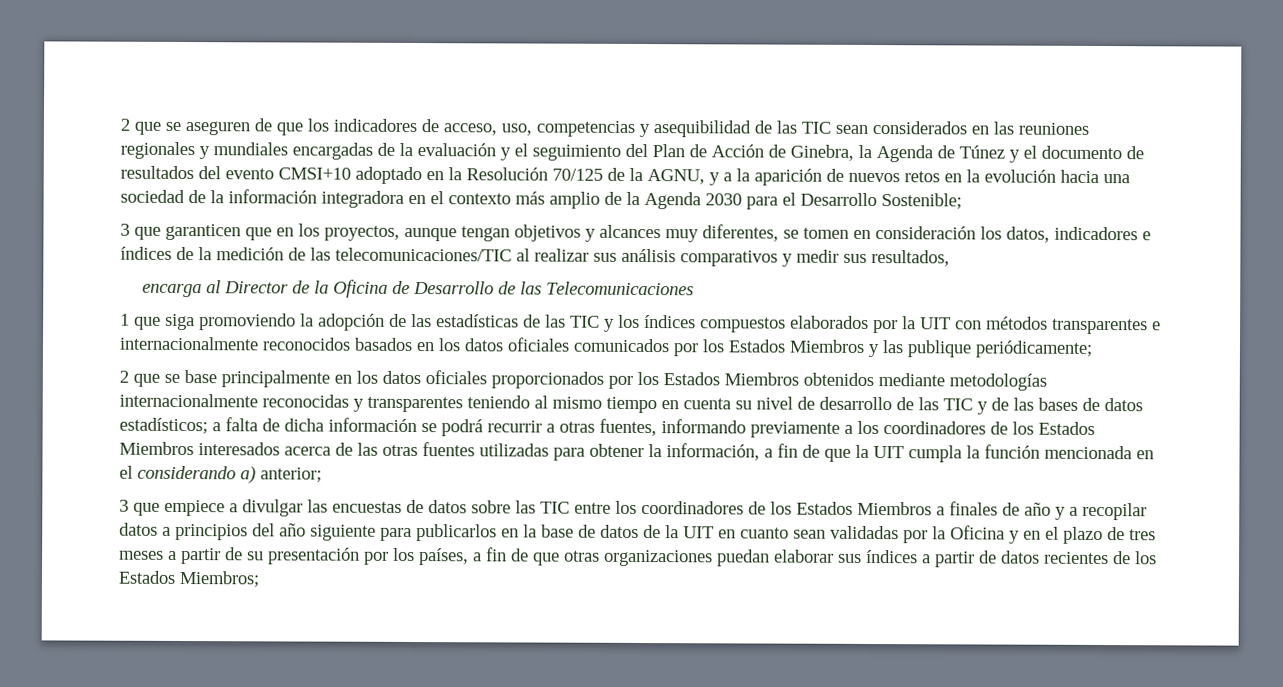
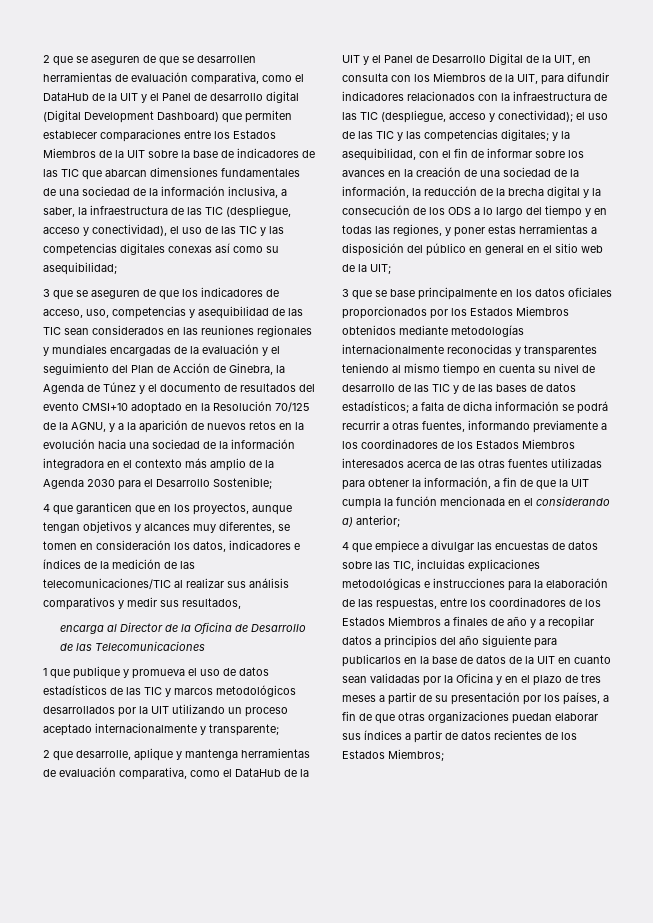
- 2 que se aseguren de que los indicadores de acceso, uso, competencias y asequibilidad de las TIC sean considerados en las reuniones regionales y mundiales encargadas de la evaluación y el seguimiento del Plan de Acción de Ginebra, la Agenda de Túnez y el documento de resultados del evento CMSI+10 adoptado en la Resolución 70/125 de la AGNU, y a la aparición de nuevos retos en la evolución hacia una sociedad de la información integradora en el contexto más amplio de la Agenda 2030 para el Desarrollo Sostenible;
+ 2 que se aseguren de que se desarrollen herramientas de evaluación comparativa, como el DataHub de la UIT y el Panel de desarrollo digital (Digital Development Dashboard) que permiten establecer comparaciones entre los Estados Miembros de la UIT sobre la base de indicadores de las TIC que abarcan dimensiones fundamentales de una sociedad de la información inclusiva, a saber, la infraestructura de las TIC (despliegue, acceso y conectividad), el uso de las TIC y las competencias digitales conexas así como su asequibilidad;
+ 3 que se aseguren de que los indicadores de acceso, uso, competencias y asequibilidad de las TIC sean considerados en las reuniones regionales y mundiales encargadas de la evaluación y el seguimiento del Plan de Acción de Ginebra, la Agenda de Túnez y el documento de resultados del evento CMSI+10 adoptado en la Resolución 70/125 de la AGNU, y a la aparición de nuevos retos en la evolución hacia una sociedad de la información integradora en el contexto más amplio de la Agenda 2030 para el Desarrollo Sostenible;
- 3 que garanticen que en los proyectos, aunque tengan objetivos y alcances muy diferentes, se tomen en consideración los datos, indicadores e índices de la medición de las telecomunicaciones/TIC al realizar sus análisis comparativos y medir sus resultados,
+ 4 que garanticen que en los proyectos, aunque tengan objetivos y alcances muy diferentes, se tomen en consideración los datos, indicadores e índices de la medición de las telecomunicaciones/TIC al realizar sus análisis comparativos y medir sus resultados,
- 1 que siga promoviendo la adopción de las estadísticas de las TIC y los índices compuestos elaborados por la UIT con métodos transparentes e internacionalmente reconocidos basados en los datos oficiales comunicados por los Estados Miembros y las publique periódicamente;
- 2 que se base principalmente en los datos oficiales proporcionados por los Estados Miembros obtenidos mediante metodologías internacionalmente reconocidas y transparentes teniendo al mismo tiempo en cuenta su nivel de desarrollo de las TIC y de las bases de datos estadísticos;
+ 1 que publique y promueva el uso de datos estadísticos de las TIC y marcos metodológicos desarrollados por la UIT utilizando un proceso aceptado internacionalmente y transparente;
+ 2 que desarrolle, aplique y mantenga herramientas de evaluación comparativa, como el DataHub de la UIT y el Panel de Desarrollo Digital de la UIT, en consulta con los Miembros de la UIT, para difundir indicadores relacionados con la infraestructura de las TIC (despliegue, acceso y conectividad); el uso de las TIC y las competencias digitales; y la asequibilidad, con el fin de informar sobre los avances en la creación de una sociedad de la información, la reducción de la brecha digital y la consecución de los ODS a lo largo del tiempo y en todas las regiones, y poner estas herramientas a disposición del público en general en el sitio web de la UIT;
+ 3 que se base principalmente en los datos oficiales proporcionados por los Estados Miembros obtenidos mediante metodologías internacionalmente reconocidas y transparentes teniendo al mismo tiempo en cuenta su nivel de desarrollo de las TIC y de las bases de datos estadísticos;
- 3 que empiece a divulgar las encuestas de datos sobre las TIC entre los coordinadores de los Estados Miembros a finales de año y a recopilar datos a principios del año siguiente para publicarlos en la base de datos de la UIT en cuanto sean validadas por la Oficina y en el plazo de tres meses a partir de su presentación por los países, a fin de que otras organizaciones puedan elaborar sus índices a partir de datos recientes de los Estados Miembros;
+ 4 que empiece a divulgar las encuestas de datos sobre las TIC, incluidas explicaciones metodológicas e instrucciones para la elaboración de las respuestas, entre los coordinadores de los Estados Miembros a finales de año y a recopilar datos a principios del año siguiente para publicarlos en la base de datos de la UIT en cuanto sean validadas por la Oficina y en el plazo de tres meses a partir de su presentación por los países, a fin de que otras organizaciones puedan elaborar sus índices a partir de datos recientes de los Estados Miembros;

